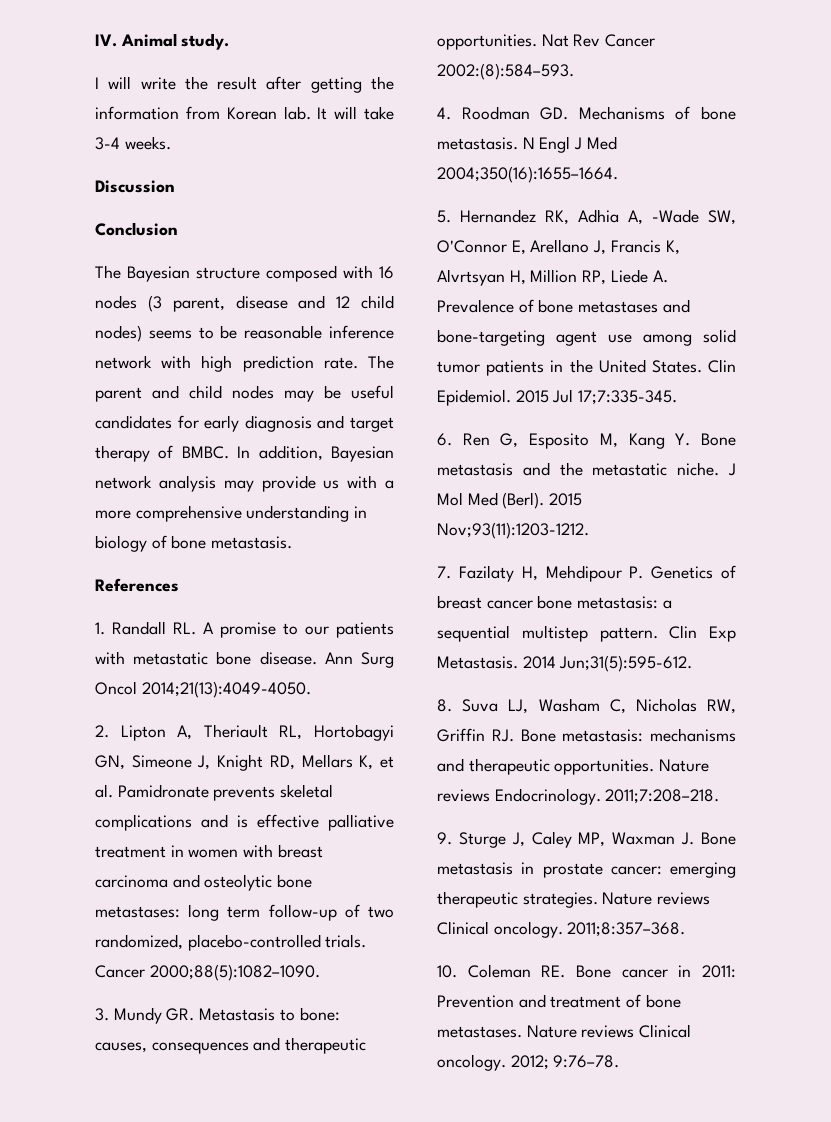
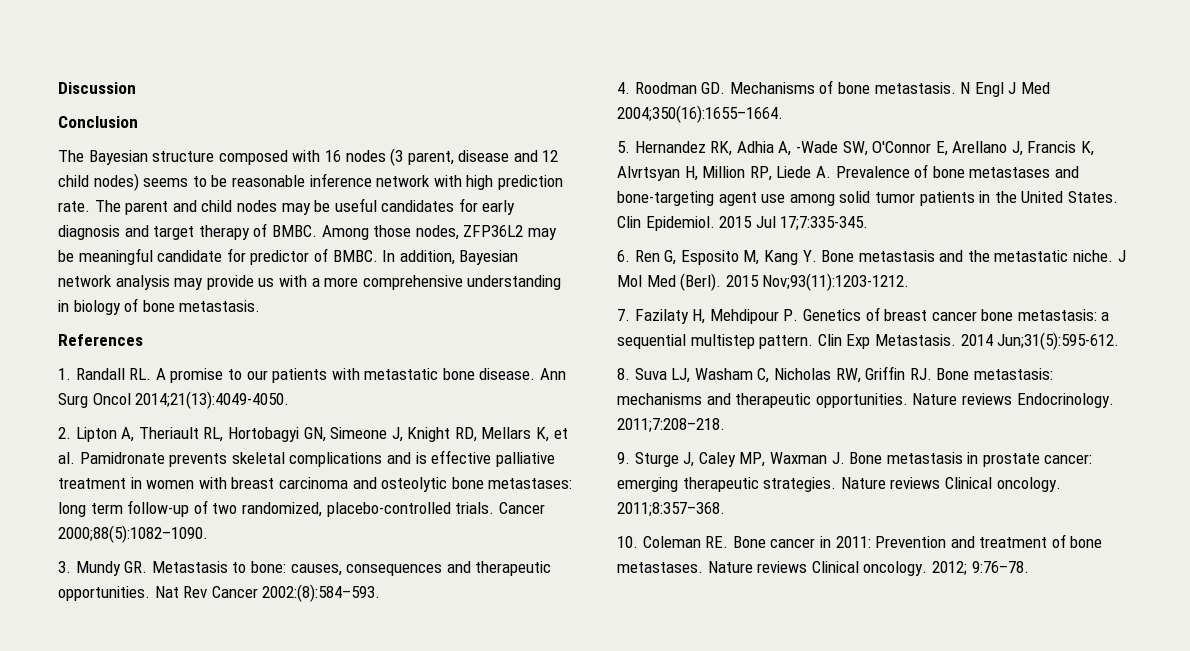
- IV. Animal study.
- I will write the result after getting the information from Korean lab. It will take 3-4 weeks.
+ Among those nodes, ZFP36L2 may be meaningful candidate for predictor of BMBC.

